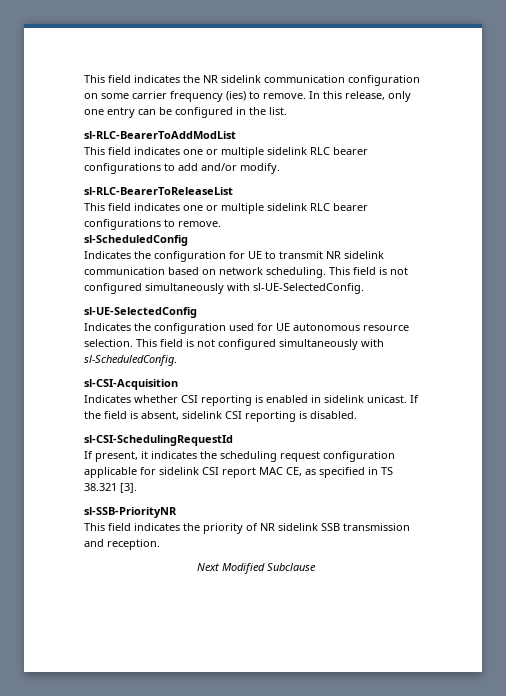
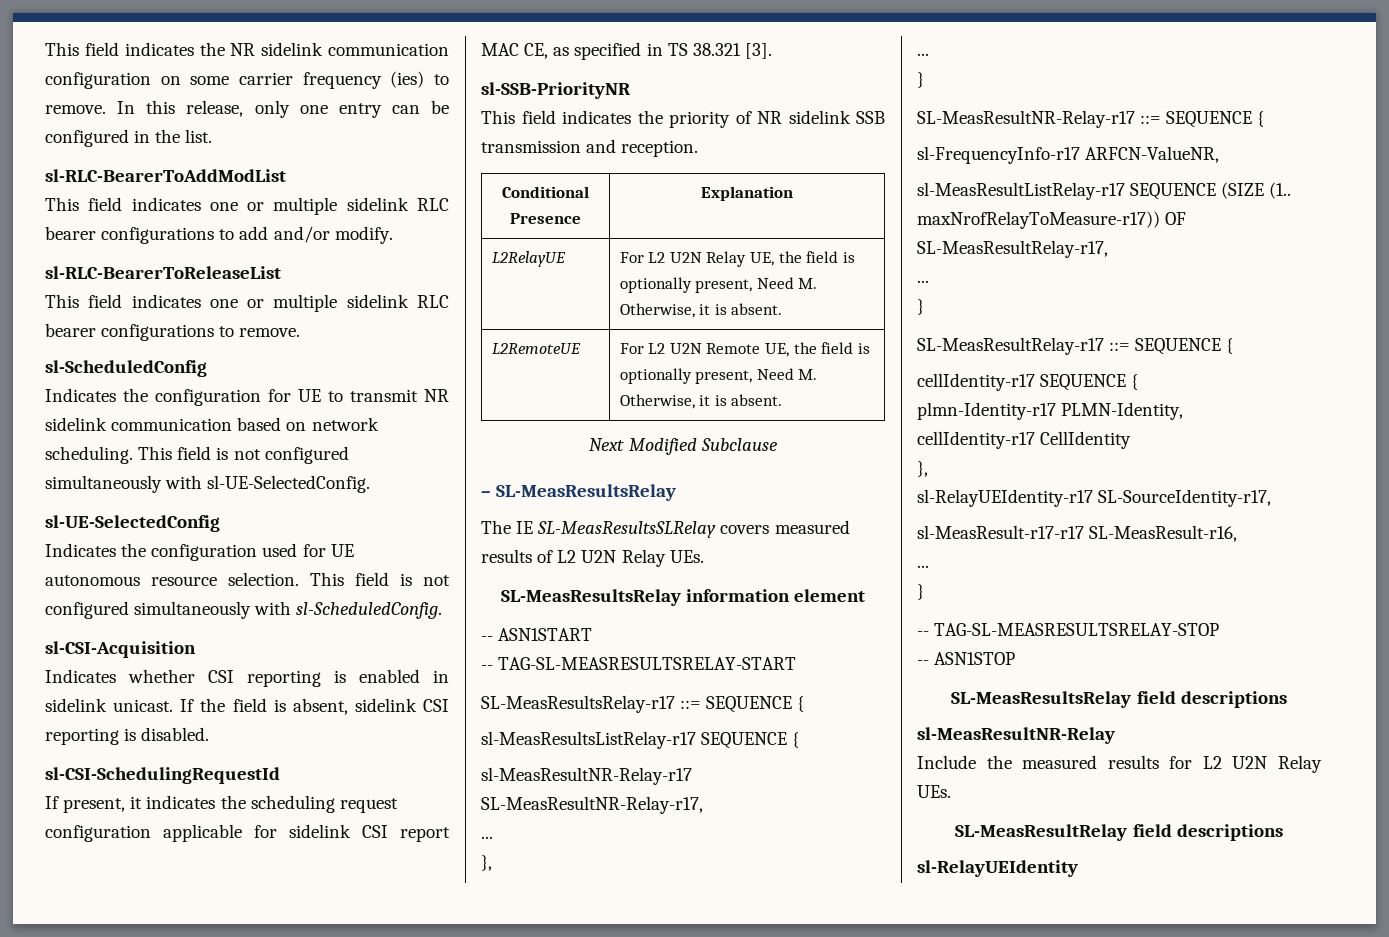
+ Conditional Presence | Explanation
+ L2RelayUE | For L2 U2N Relay UE, the field is optionally present, Need M. Otherwise, it is absent.
+ L2RemoteUE | For L2 U2N Remote UE, the field is optionally present, Need M. Otherwise, it is absent.
  Next Modified Subclause
+ – SL-MeasResultsRelay
+ The IE SL-MeasResultsSLRelay covers measured results of L2 U2N Relay UEs.
+ SL-MeasResultsRelay information element
+ -- ASN1START
+ -- TAG-SL-MEASRESULTSRELAY-START
+ SL-MeasResultsRelay-r17 ::= SEQUENCE {
+ sl-MeasResultsListRelay-r17 SEQUENCE {
+ sl-MeasResultNR-Relay-r17 SL-MeasResultNR-Relay-r17,
+ ...
+ },
+ ...
+ }
+ SL-MeasResultNR-Relay-r17 ::= SEQUENCE {
+ sl-FrequencyInfo-r17 ARFCN-ValueNR,
+ sl-MeasResultListRelay-r17 SEQUENCE (SIZE (1.. maxNrofRelayToMeasure-r17)) OF SL-MeasResultRelay-r17,
+ ...
+ }
+ SL-MeasResultRelay-r17 ::= SEQUENCE {
+ cellIdentity-r17 SEQUENCE {
+ plmn-Identity-r17 PLMN-Identity,
+ cellIdentity-r17 CellIdentity
+ },
+ sl-RelayUEIdentity-r17 SL-SourceIdentity-r17,
+ sl-MeasResult-r17-r17 SL-MeasResult-r16,
+ ...
+ }
+ -- TAG-SL-MEASRESULTSRELAY-STOP
+ -- ASN1STOP
+ SL-MeasResultsRelay field descriptions
+ sl-MeasResultNR-Relay
+ Include the measured results for L2 U2N Relay UEs.
+ SL-MeasResultRelay field descriptions
+ sl-RelayUEIdentity

